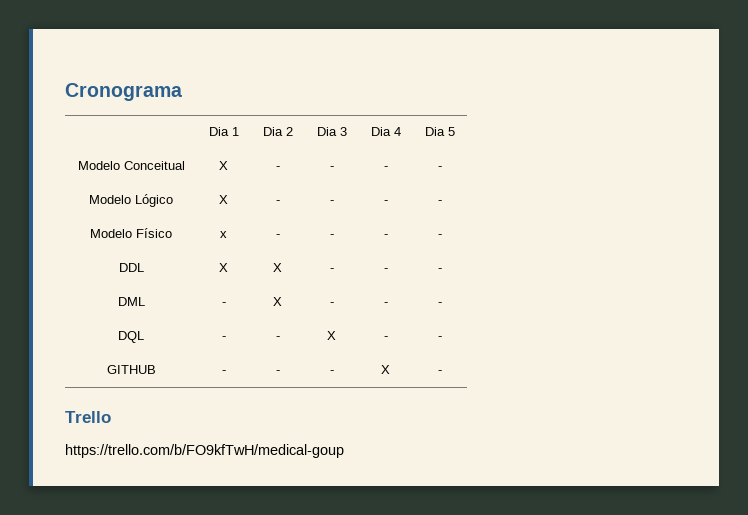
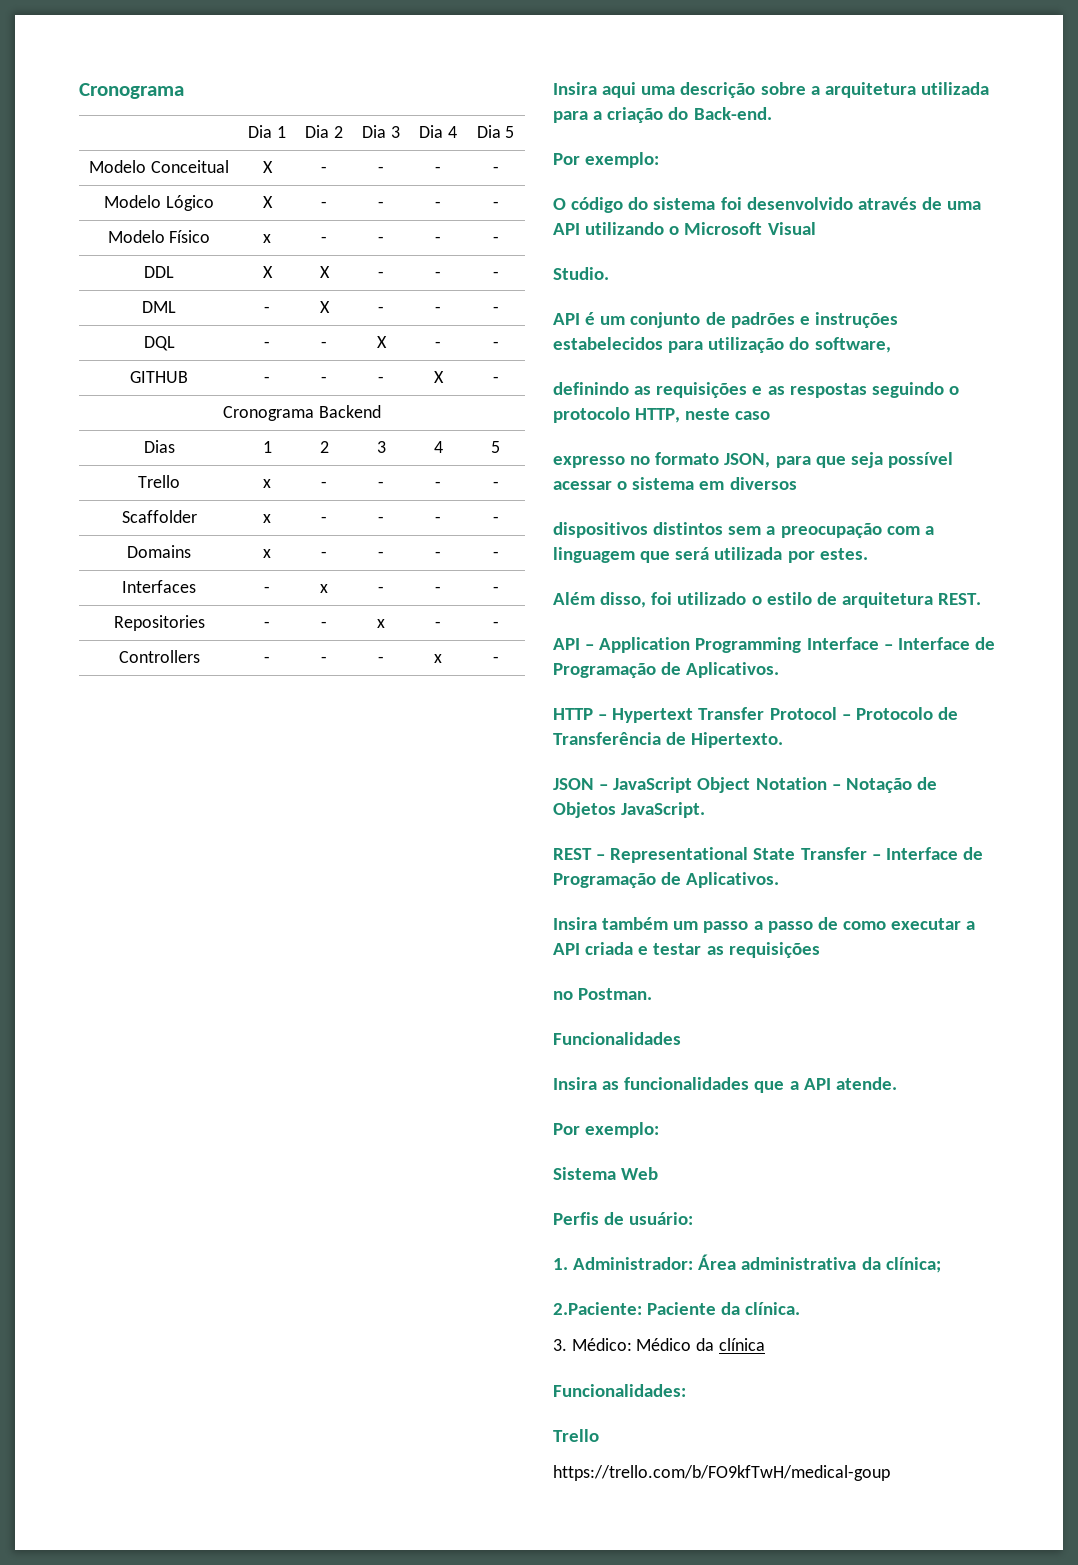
+ Cronograma Backend
+ Dias | 1 | 2 | 3 | 4 | 5
+ Trello | x | - | - | - | -
+ Scaffolder | x | - | - | - | -
+ Domains | x | - | - | - | -
+ Interfaces | - | x | - | - | -
+ Repositories | - | - | x | - | -
+ Controllers | - | - | - | x | -
+ Insira aqui uma descrição sobre a arquitetura utilizada para a criação do Back-end.
+ Por exemplo:
+ O código do sistema foi desenvolvido através de uma API utilizando o Microsoft Visual
+ Studio.
+ API é um conjunto de padrões e instruções estabelecidos para utilização do software,
+ definindo as requisições e as respostas seguindo o protocolo HTTP, neste caso
+ expresso no formato JSON, para que seja possível acessar o sistema em diversos
+ dispositivos distintos sem a preocupação com a linguagem que será utilizada por estes.
+ Além disso, foi utilizado o estilo de arquitetura REST.
+ API – Application Programming Interface – Interface de Programação de Aplicativos.
+ HTTP – Hypertext Transfer Protocol – Protocolo de Transferência de Hipertexto.
+ JSON – JavaScript Object Notation – Notação de Objetos JavaScript.
+ REST – Representational State Transfer – Interface de Programação de Aplicativos.
+ Insira também um passo a passo de como executar a API criada e testar as requisições
+ no Postman.
+ Funcionalidades
+ Insira as funcionalidades que a API atende.
+ Por exemplo:
+ Sistema Web
+ Perfis de usuário:
+ 1. Administrador: Área administrativa da clínica;
+ 2.Paciente: Paciente da clínica.
+ 3. Médico: Médico da clínica
+ Funcionalidades:

